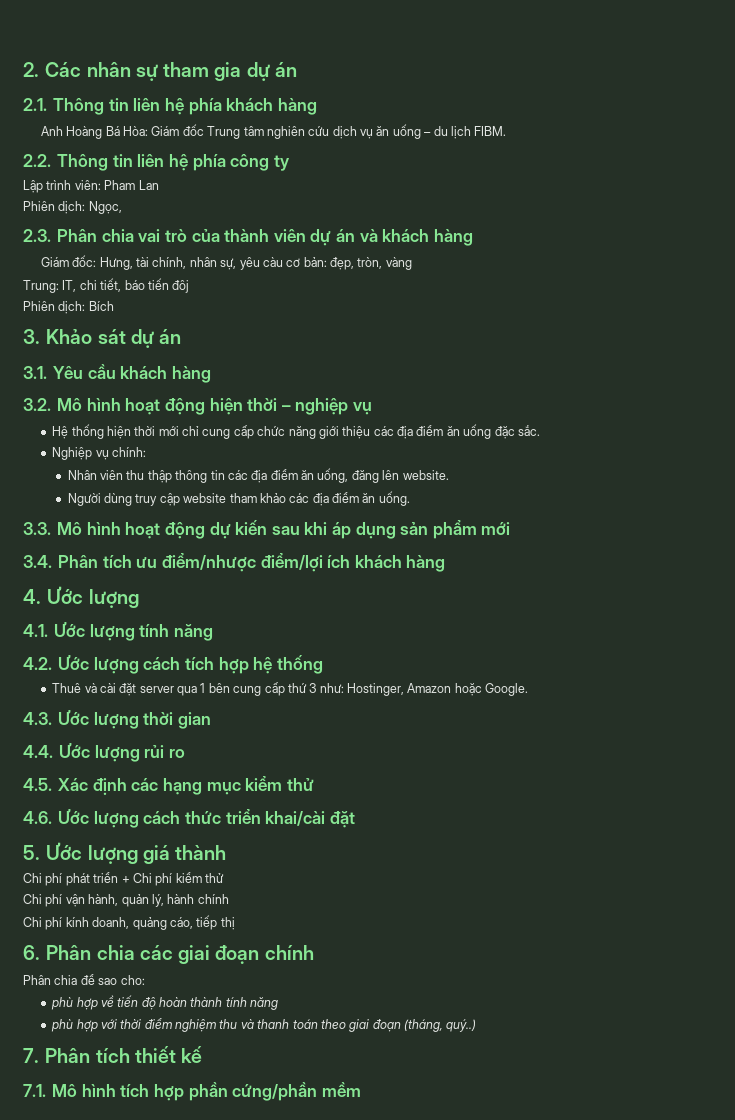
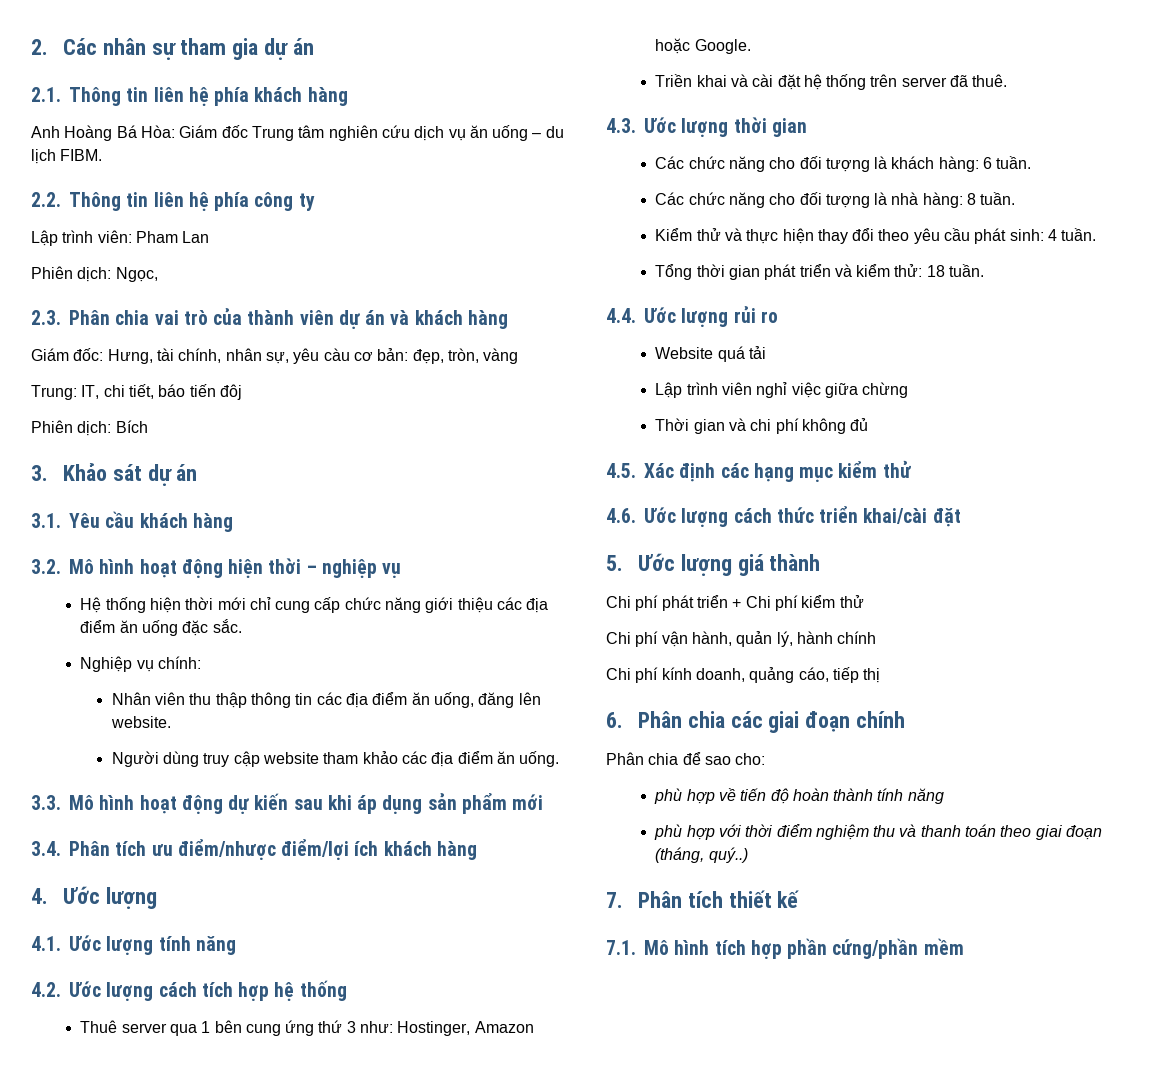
- Thuê và cài đặt server qua 1 bên cung cấp thứ 3 như: Hostinger, Amazon hoặc Google.
+ Thuê server qua 1 bên cung ứng thứ 3 như: Hostinger, Amazon hoặc Google.
+ Triền khai và cài đặt hệ thống trên server đã thuê.
+ Các chức năng cho đối tượng là khách hàng: 6 tuần.
+ Các chức năng cho đối tượng là nhà hàng: 8 tuần.
+ Kiểm thử và thực hiện thay đổi theo yêu cầu phát sinh: 4 tuần.
+ Tổng thời gian phát triển và kiểm thử: 18 tuần.
+ Website quá tải
+ Lập trình viên nghỉ việc giữa chừng
+ Thời gian và chi phí không đủ

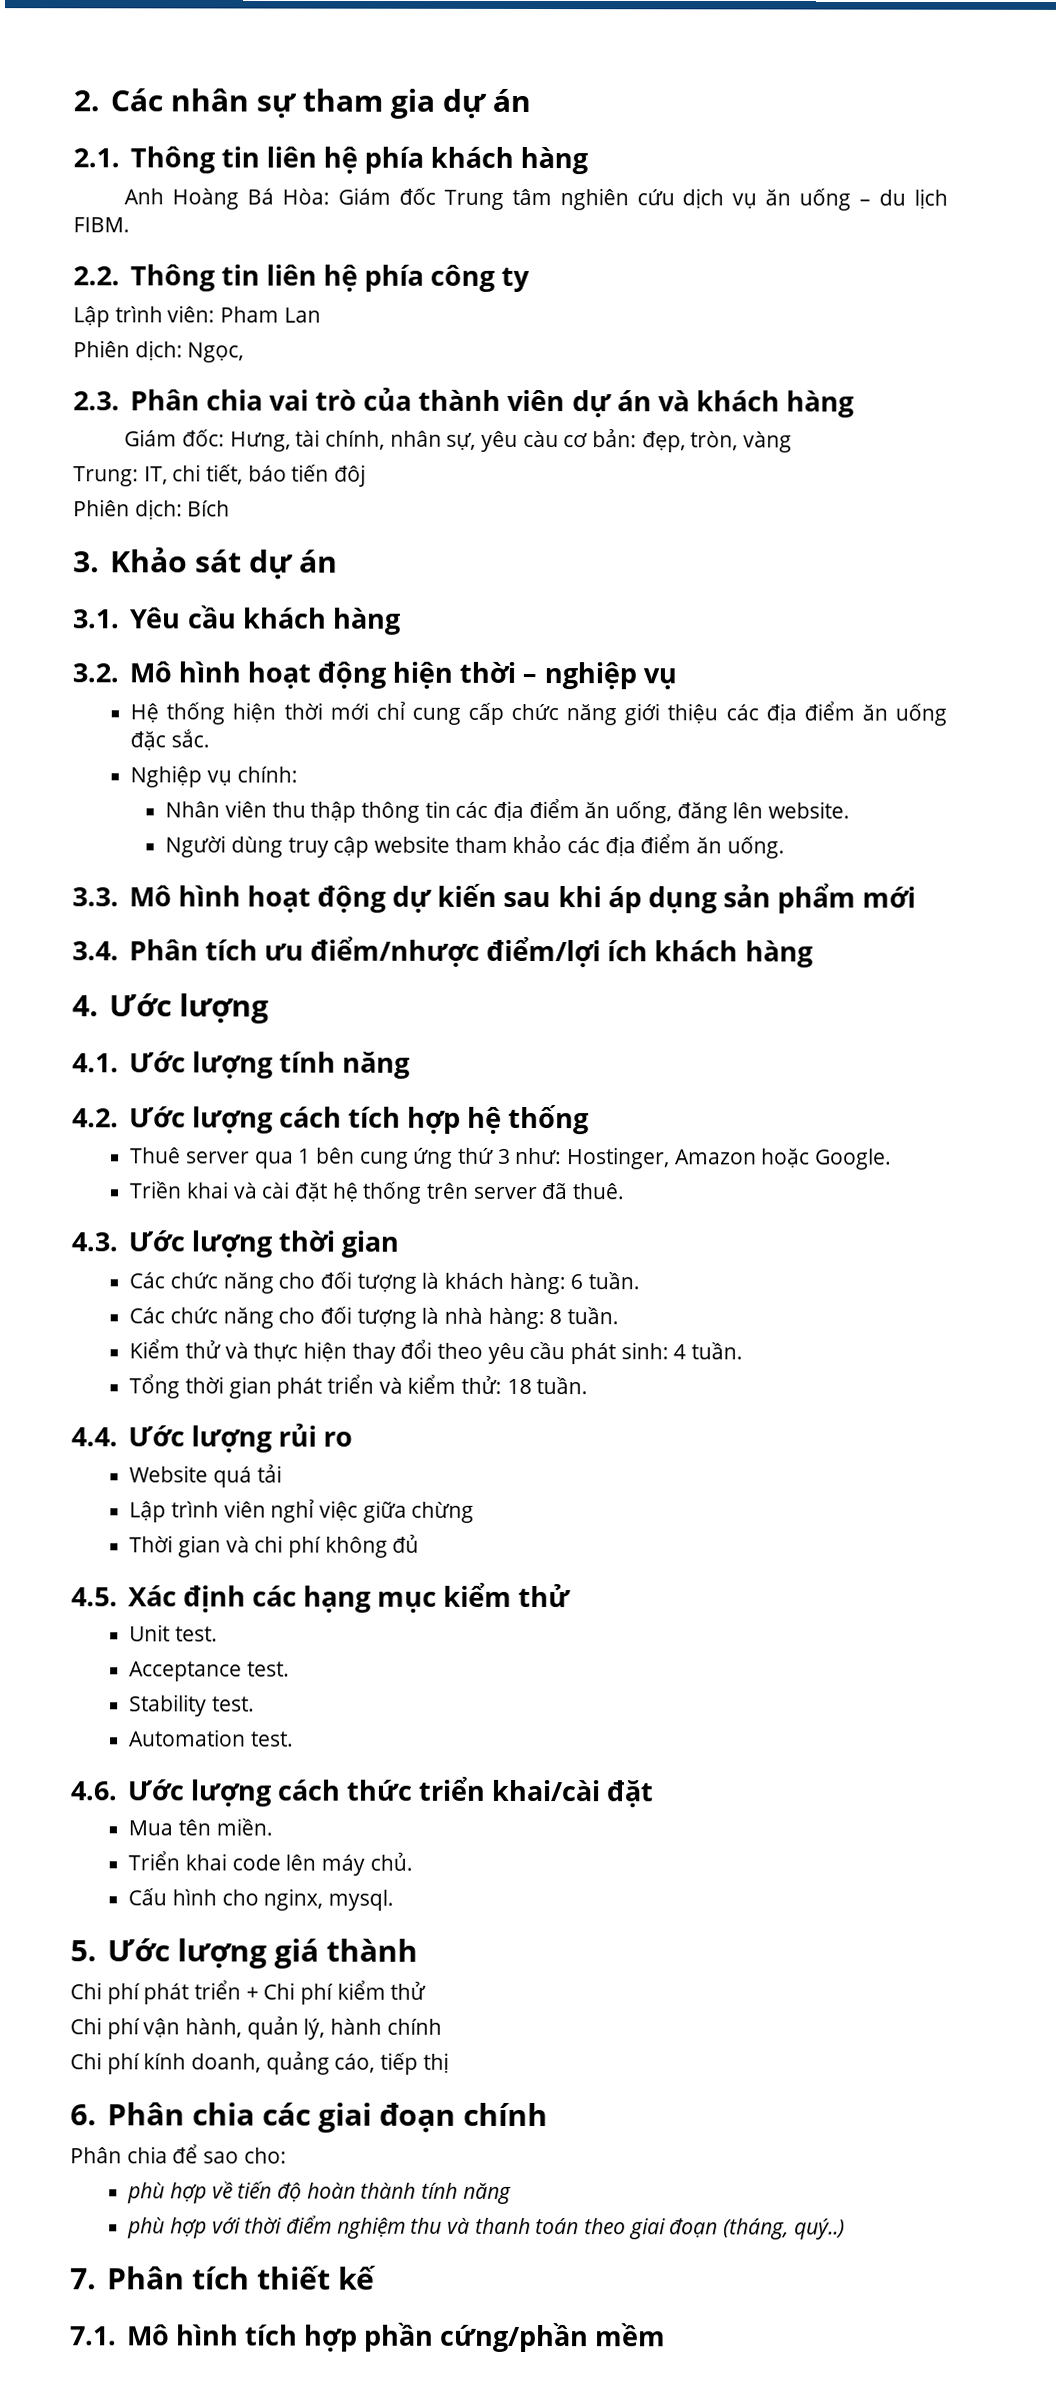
+ Unit test.
+ Acceptance test.
+ Stability test.
+ Automation test.
+ Mua tên miền.
+ Triển khai code lên máy chủ.
+ Cấu hình cho nginx, mysql.

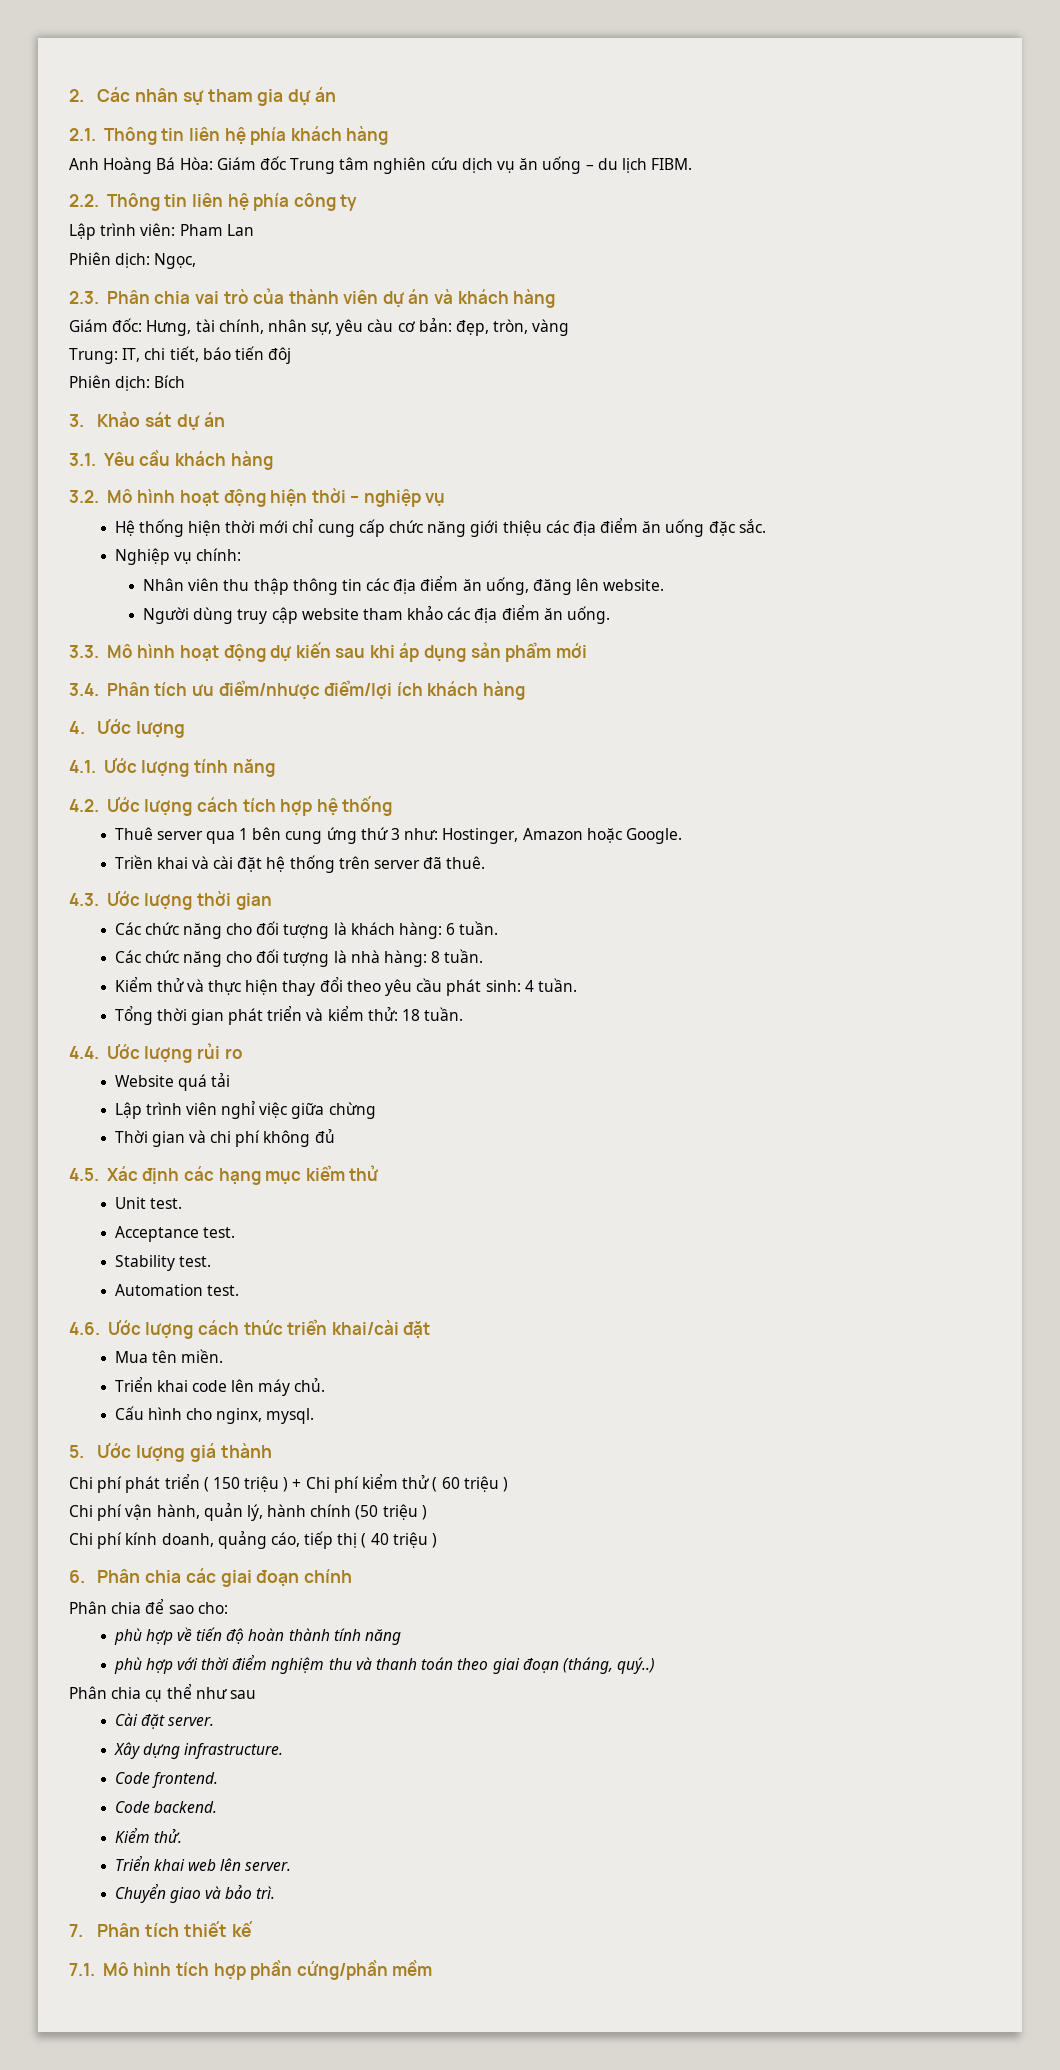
- Chi phí phát triển + Chi phí kiểm thử
+ Chi phí phát triển ( 150 triệu ) + Chi phí kiểm thử ( 60 triệu )
- Chi phí vận hành, quản lý, hành chính
+ Chi phí vận hành, quản lý, hành chính (50 triệu )
- Chi phí kính doanh, quảng cáo, tiếp thị
+ Chi phí kính doanh, quảng cáo, tiếp thị ( 40 triệu )
+ Phân chia cụ thể như sau
+ Cài đặt server.
+ Xây dựng infrastructure.
+ Code frontend.
+ Code backend.
+ Kiểm thử.
+ Triển khai web lên server.
+ Chuyển giao và bảo trì.

